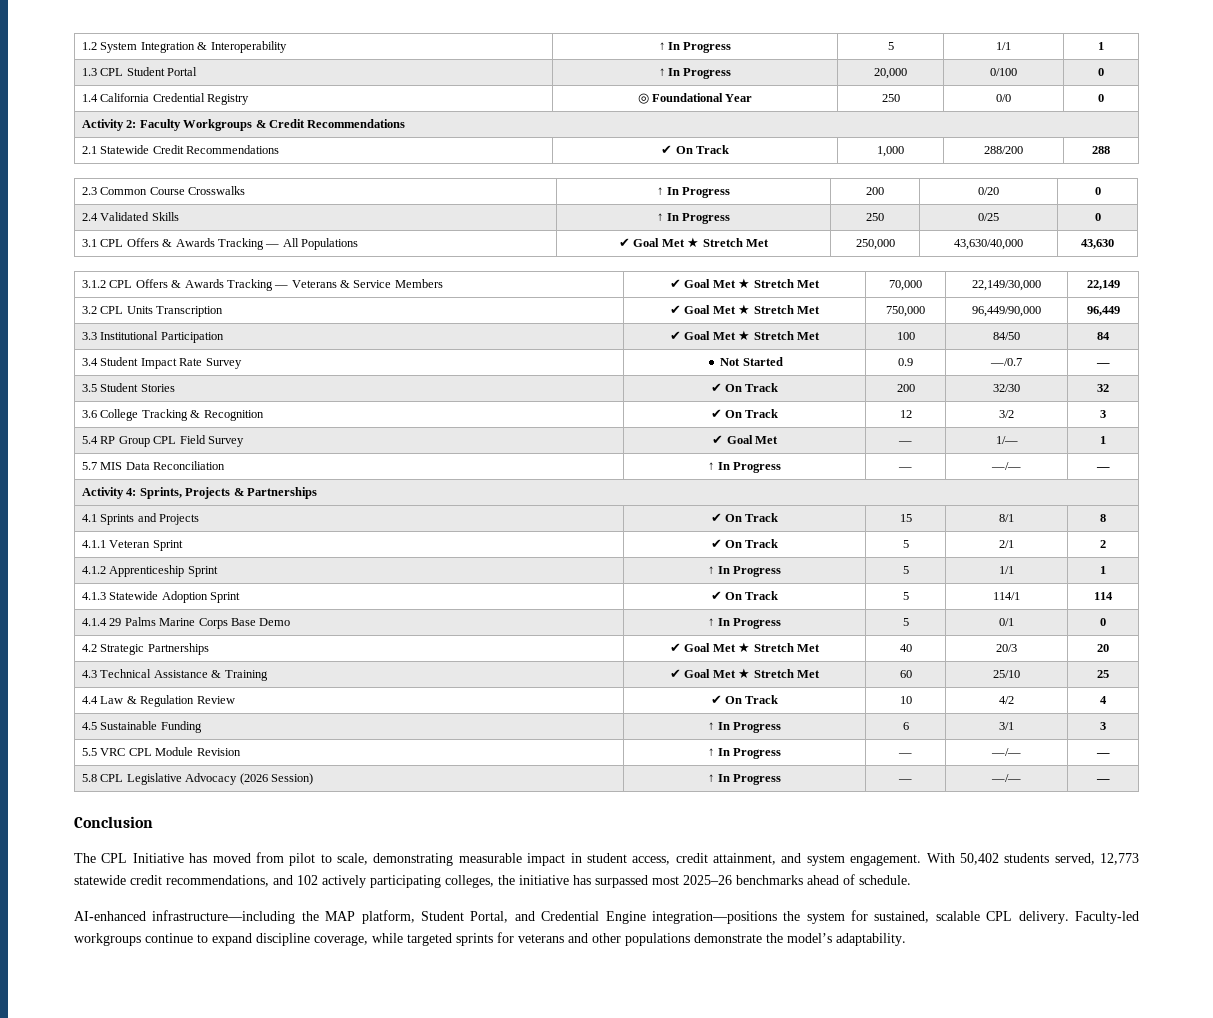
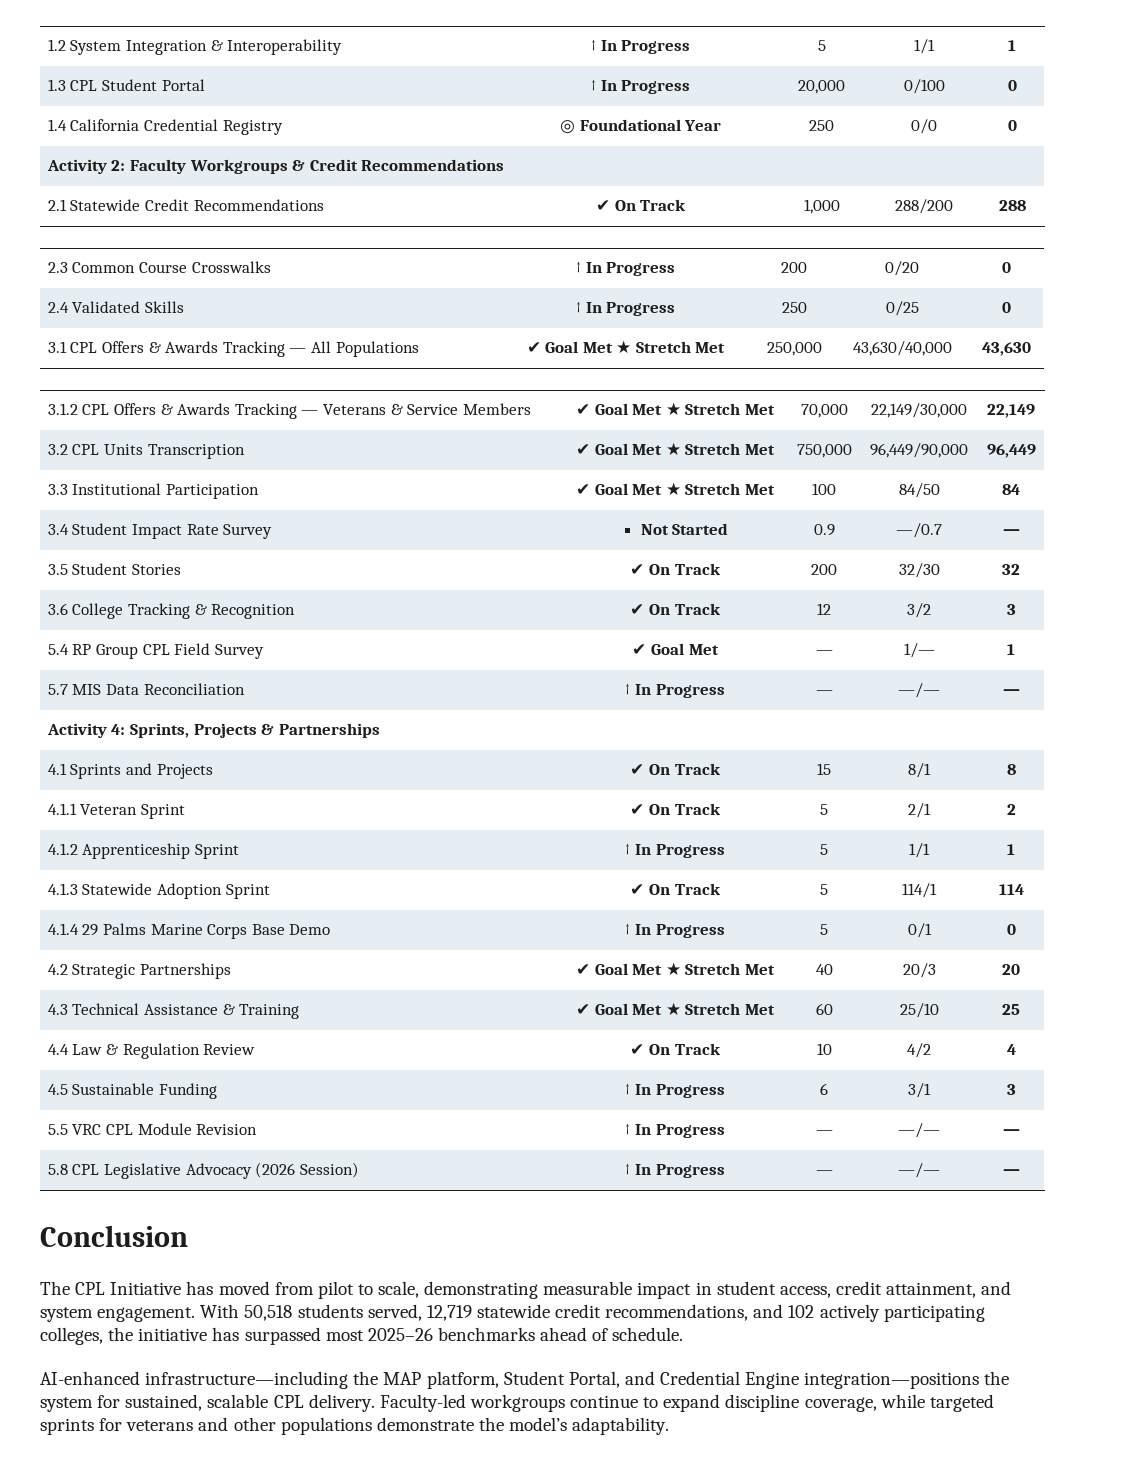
- With 50,402 students served, 12,773 statewide credit recommendations, and 102 actively participating colleges, the initiative has surpassed most 2025–26 benchmarks ahead of schedule.
+ With 50,518 students served, 12,719 statewide credit recommendations, and 102 actively participating colleges, the initiative has surpassed most 2025–26 benchmarks ahead of schedule.

